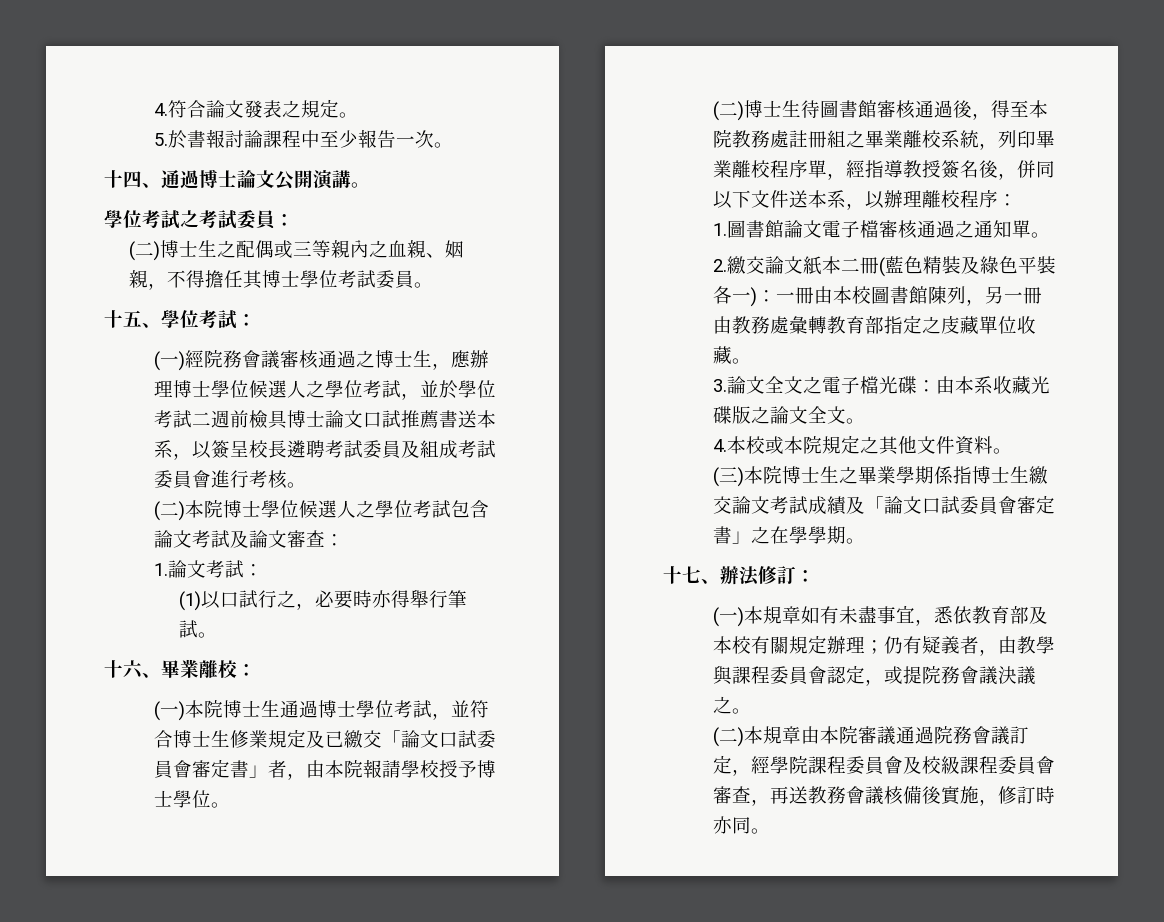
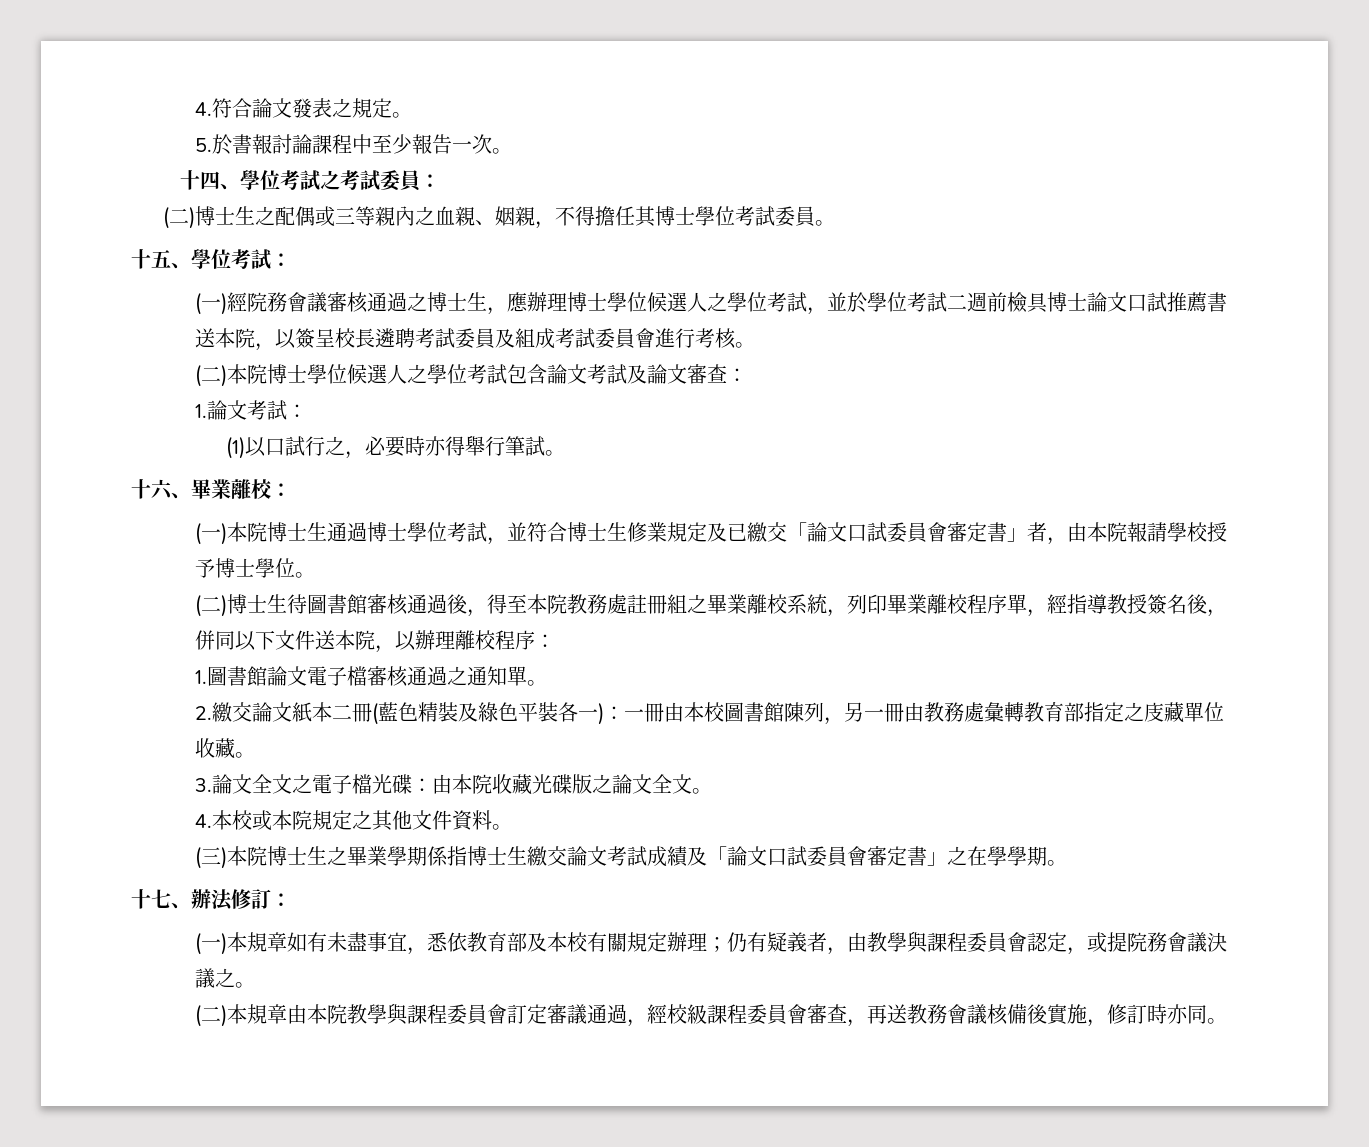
- 十四、通過博士論文公開演講。
- 學位考試之考試委員：
+ 十四、學位考試之考試委員：
- (一)經院務會議審核通過之博士生，應辦理博士學位候選人之學位考試，並於學位考試二週前檢具博士論文口試推薦書送本系，以簽呈校長遴聘考試委員及組成考試委員會進行考核。
+ (一)經院務會議審核通過之博士生，應辦理博士學位候選人之學位考試，並於學位考試二週前檢具博士論文口試推薦書送本院，以簽呈校長遴聘考試委員及組成考試委員會進行考核。
- (二)博士生待圖書館審核通過後，得至本院教務處註冊組之畢業離校系統，列印畢業離校程序單，經指導教授簽名後，併同以下文件送本系，以辦理離校程序：
+ (二)博士生待圖書館審核通過後，得至本院教務處註冊組之畢業離校系統，列印畢業離校程序單，經指導教授簽名後，併同以下文件送本院，以辦理離校程序：
- 3.論文全文之電子檔光碟：由本系收藏光碟版之論文全文。
+ 3.論文全文之電子檔光碟：由本院收藏光碟版之論文全文。
- (二)本規章由本院審議通過院務會議訂定，經學院課程委員會及校級課程委員會審查，再送教務會議核備後實施，修訂時亦同。
+ (二)本規章由本院教學與課程委員會訂定審議通過，經校級課程委員會審查，再送教務會議核備後實施，修訂時亦同。

